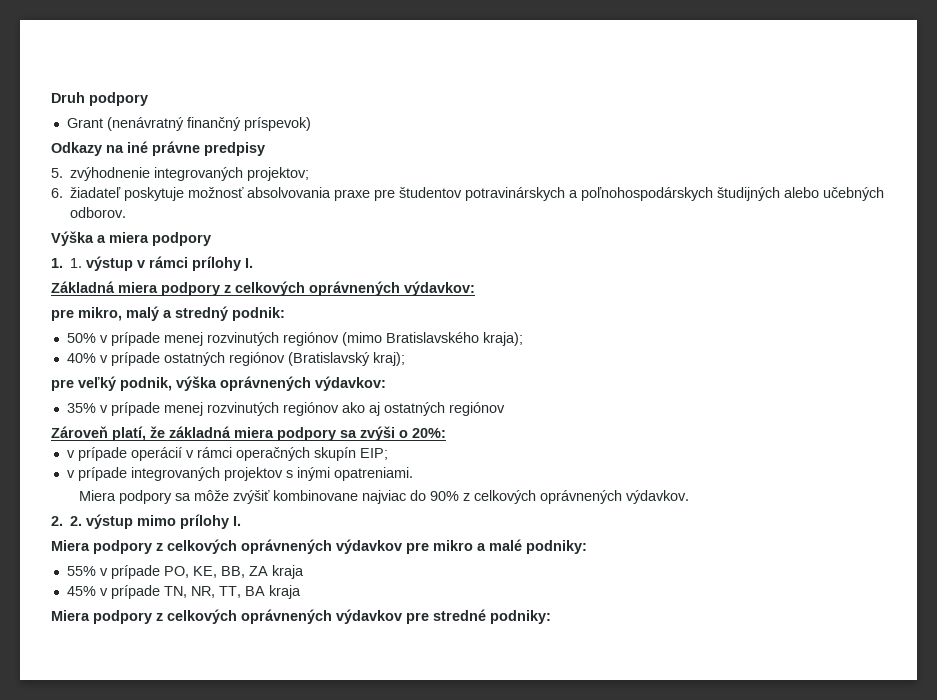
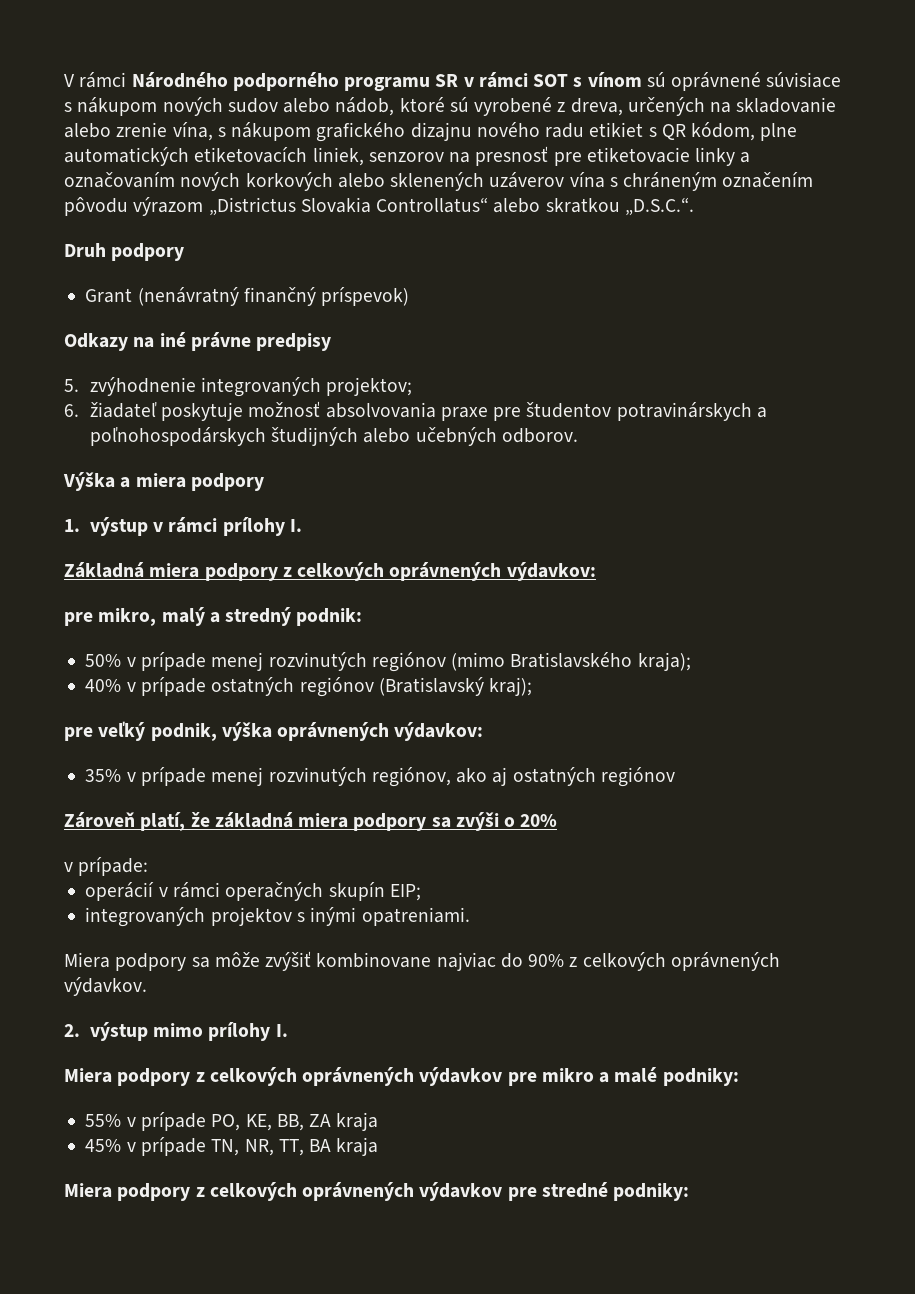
+ V rámci Národného podporného programu SR v rámci SOT s vínom sú oprávnené súvisiace s nákupom nových sudov alebo nádob, ktoré sú vyrobené z dreva, určených na skladovanie alebo zrenie vína, s nákupom grafického dizajnu nového radu etikiet s QR kódom, plne automatických etiketovacích liniek, senzorov na presnosť pre etiketovacie linky a označovaním nových korkových alebo sklenených uzáverov vína s chráneným označením pôvodu výrazom „Districtus Slovakia Controllatus“ alebo skratkou „D.S.C.“.
- 1. 1. výstup v rámci prílohy I.
+ 1. výstup v rámci prílohy I.
- 35% v prípade menej rozvinutých regiónov ako aj ostatných regiónov
+ 35% v prípade menej rozvinutých regiónov, ako aj ostatných regiónov
- Zároveň platí, že základná miera podpory sa zvýši o 20%:
- v prípade operácií v rámci operačných skupín EIP;
+ Zároveň platí, že základná miera podpory sa zvýši o 20%
+ v prípade:
+ operácií v rámci operačných skupín EIP;
- v prípade integrovaných projektov s inými opatreniami.
+ integrovaných projektov s inými opatreniami.
- 2. 2. výstup mimo prílohy I.
+ 2. výstup mimo prílohy I.

